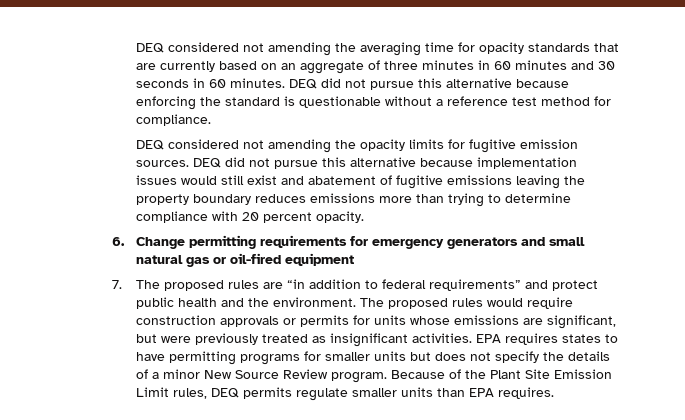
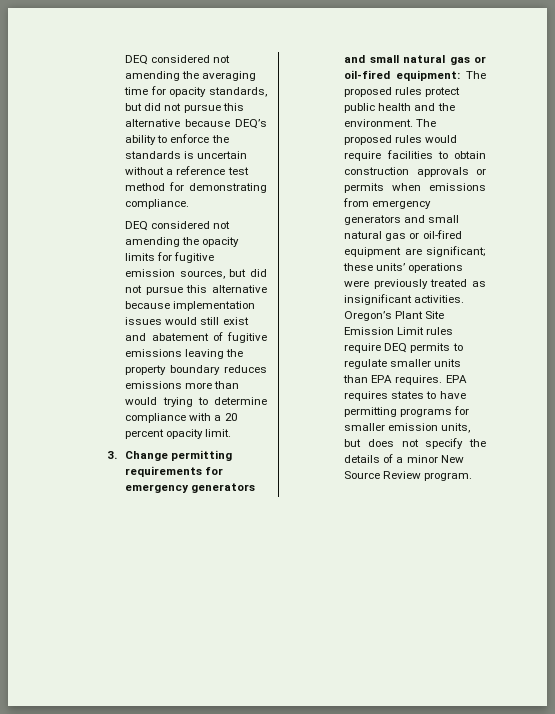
- DEQ considered not amending the averaging time for opacity standards that are currently based on an aggregate of three minutes in 60 minutes and 30 seconds in 60 minutes. DEQ did not pursue this alternative because enforcing the standard is questionable without a reference test method for compliance.
+ DEQ considered not amending the averaging time for opacity standards, but did not pursue this alternative because DEQ’s ability to enforce the standards is uncertain without a reference test method for demonstrating compliance.
- DEQ considered not amending the opacity limits for fugitive emission sources. DEQ did not pursue this alternative because implementation issues would still exist and abatement of fugitive emissions leaving the property boundary reduces emissions more than trying to determine compliance with 20 percent opacity.
- 6. Change permitting requirements for emergency generators and small natural gas or oil-fired equipment
- 7. The proposed rules are “in addition to federal requirements” and protect public health and the environment.
+ DEQ considered not amending the opacity limits for fugitive emission sources, but did not pursue this alternative because implementation issues would still exist and abatement of fugitive emissions leaving the property boundary reduces emissions more than would trying to determine compliance with a 20 percent opacity limit.
+ 3. Change permitting requirements for emergency generators and small natural gas or oil-fired equipment: The proposed rules protect public health and the environment.
- The proposed rules would require construction approvals or permits for units whose emissions are significant, but were previously treated as insignificant activities.
+ The proposed rules would require facilities to obtain construction approvals or permits when emissions from emergency generators and small natural gas or oil-fired equipment are significant; these units’ operations were previously treated as insignificant activities.
+ Oregon’s Plant Site Emission Limit rules require DEQ permits to regulate smaller units than EPA requires.
- EPA requires states to have permitting programs for smaller units but does not specify the details of a minor New Source Review program. Because of the Plant Site Emission Limit rules, DEQ permits regulate smaller units than EPA requires.
+ EPA requires states to have permitting programs for smaller emission units, but does not specify the details of a minor New Source Review program.

